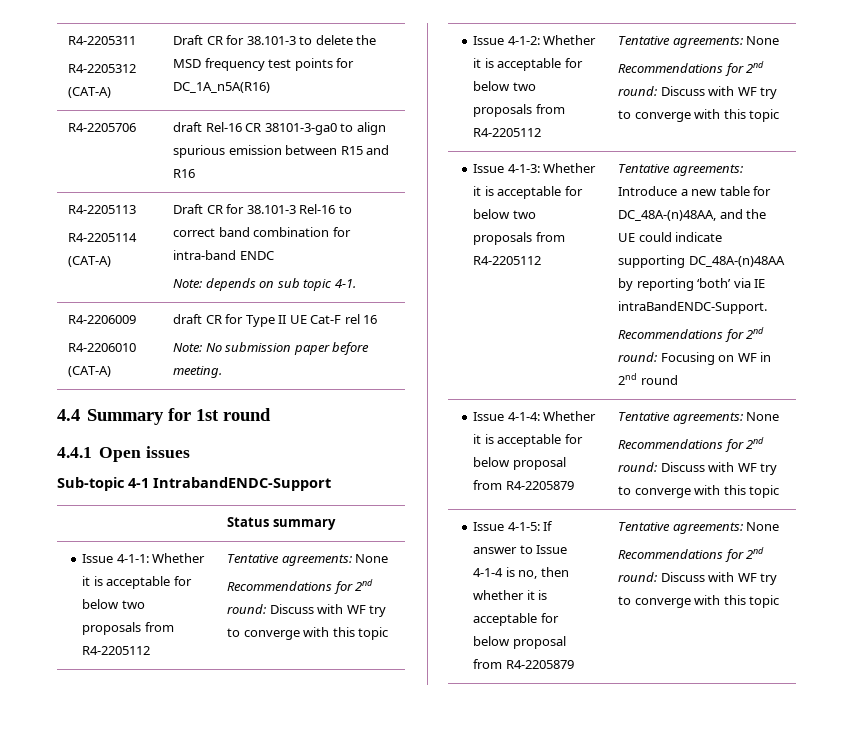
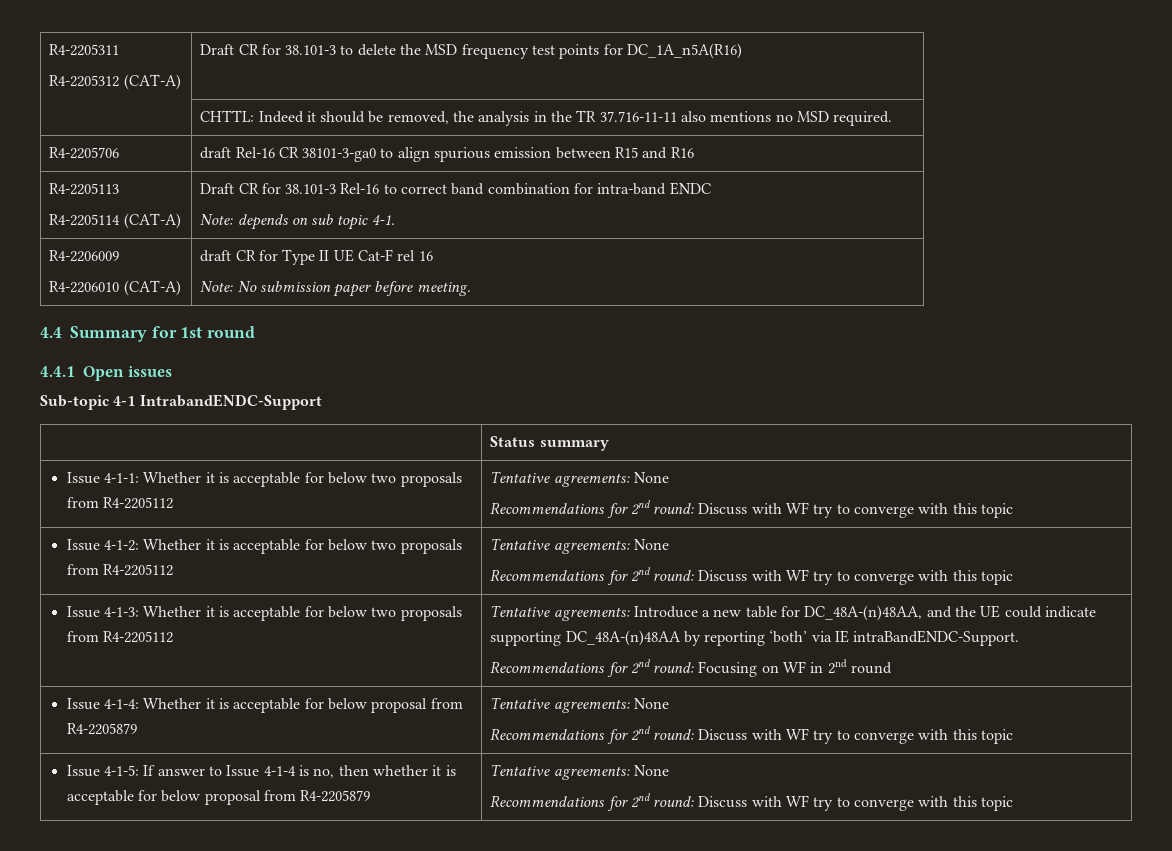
+ | CHTTL: Indeed it should be removed, the analysis in the TR 37.716-11-11 also mentions no MSD required.

